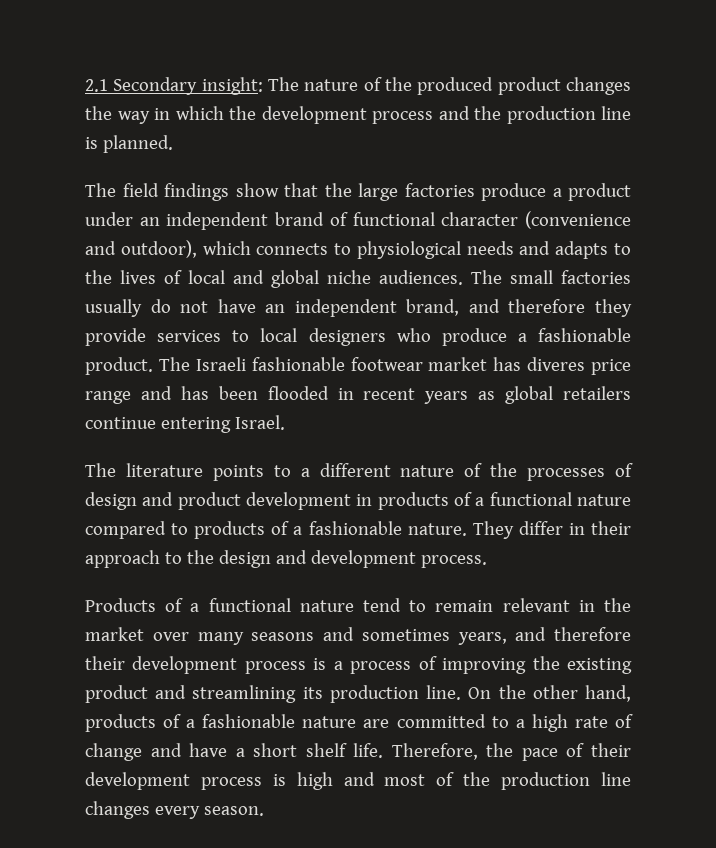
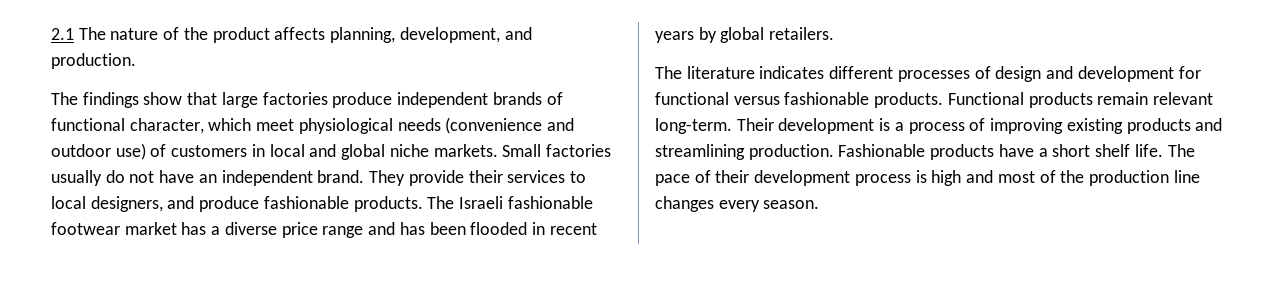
- 2.1 Secondary insight: The nature of the produced product changes the way in which the development process and the production line is planned.
- The field findings show that the large factories produce a product under an independent brand of functional character (convenience and outdoor), which connects to physiological needs and adapts to the lives of local and global niche audiences. The small factories usually do not have an independent brand, and therefore they provide services to local designers who produce a fashionable product.
+ 2.1 The nature of the product affects planning, development, and production.
+ The findings show that large factories produce independent brands of functional character, which meet physiological needs (convenience and outdoor use) of customers in local and global niche markets. Small factories usually do not have an independent brand. They provide their services to local designers, and produce fashionable products.
- The Israeli fashionable footwear market has diveres price range and has been flooded in recent years as global retailers continue entering Israel.
- The literature points to a different nature of the processes of design and product development in products of a functional nature compared to products of a fashionable nature. They differ in their approach to the design and development process.
- Products of a functional nature tend to remain relevant in the market over many seasons and sometimes years, and therefore their development process is a process of improving the existing product and streamlining its production line. On the other hand, products of a fashionable nature are committed to a high rate of change and have a short shelf life.
+ The Israeli fashionable footwear market has a diverse price range and has been flooded in recent years by global retailers.
+ The literature indicates different processes of design and development for functional versus fashionable products. Functional products remain relevant long-term. Their development is a process of improving existing products and streamlining production. Fashionable products have a short shelf life.
- Therefore, the pace of their development process is high and most of the production line changes every season.
+ The pace of their development process is high and most of the production line changes every season.

